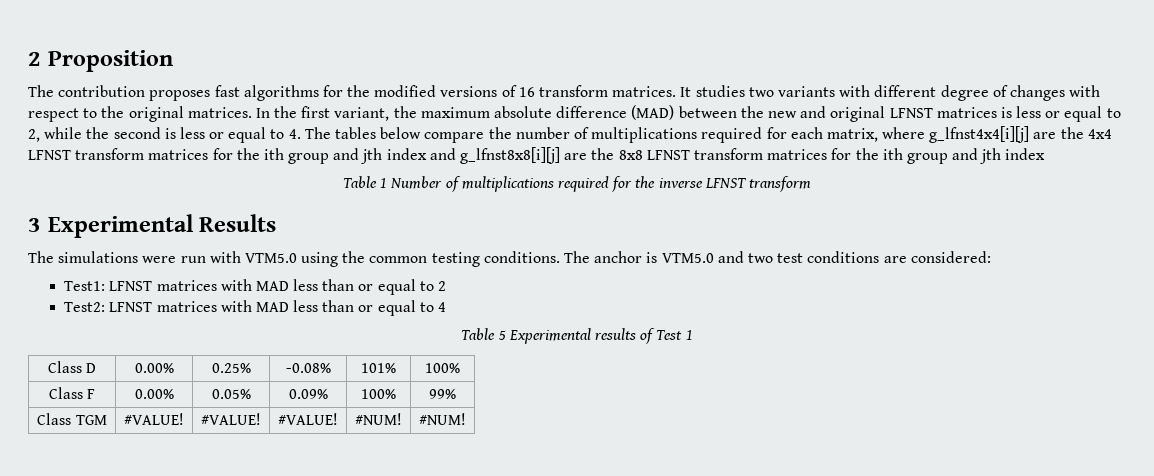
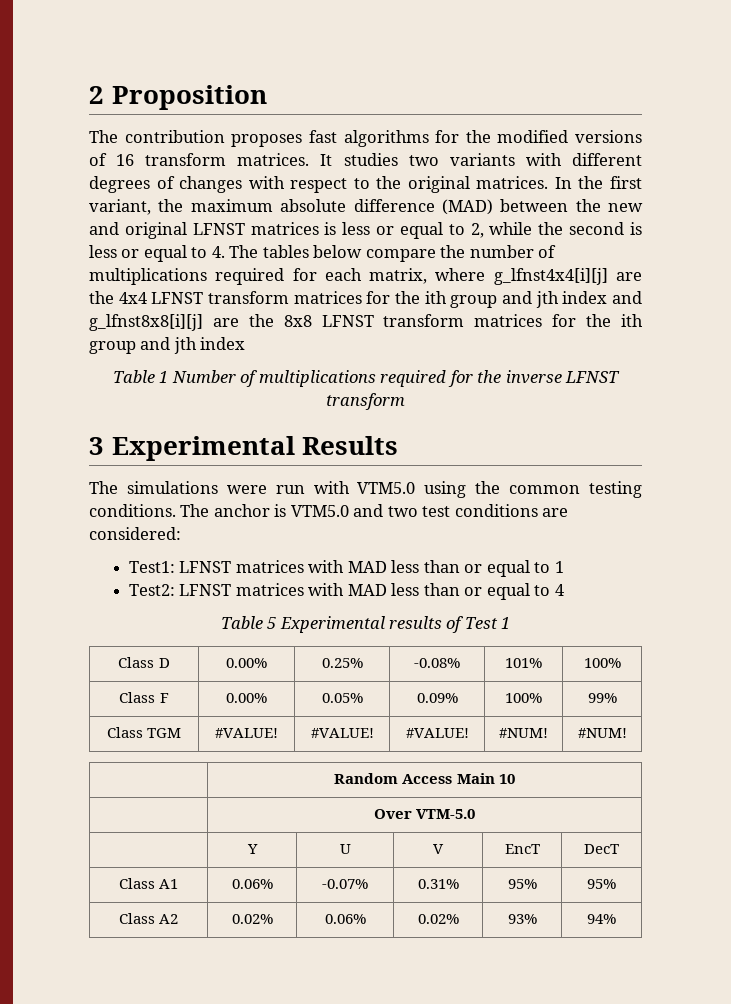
- It studies two variants with different degree of changes with respect to the original matrices.
+ It studies two variants with different degrees of changes with respect to the original matrices.
- Test1: LFNST matrices with MAD less than or equal to 2
+ Test1: LFNST matrices with MAD less than or equal to 1
+ | Random Access Main 10
+ | Over VTM-5.0
+ | Y | U | V | EncT | DecT
+ Class A1 | 0.06% | -0.07% | 0.31% | 95% | 95%
+ Class A2 | 0.02% | 0.06% | 0.02% | 93% | 94%

